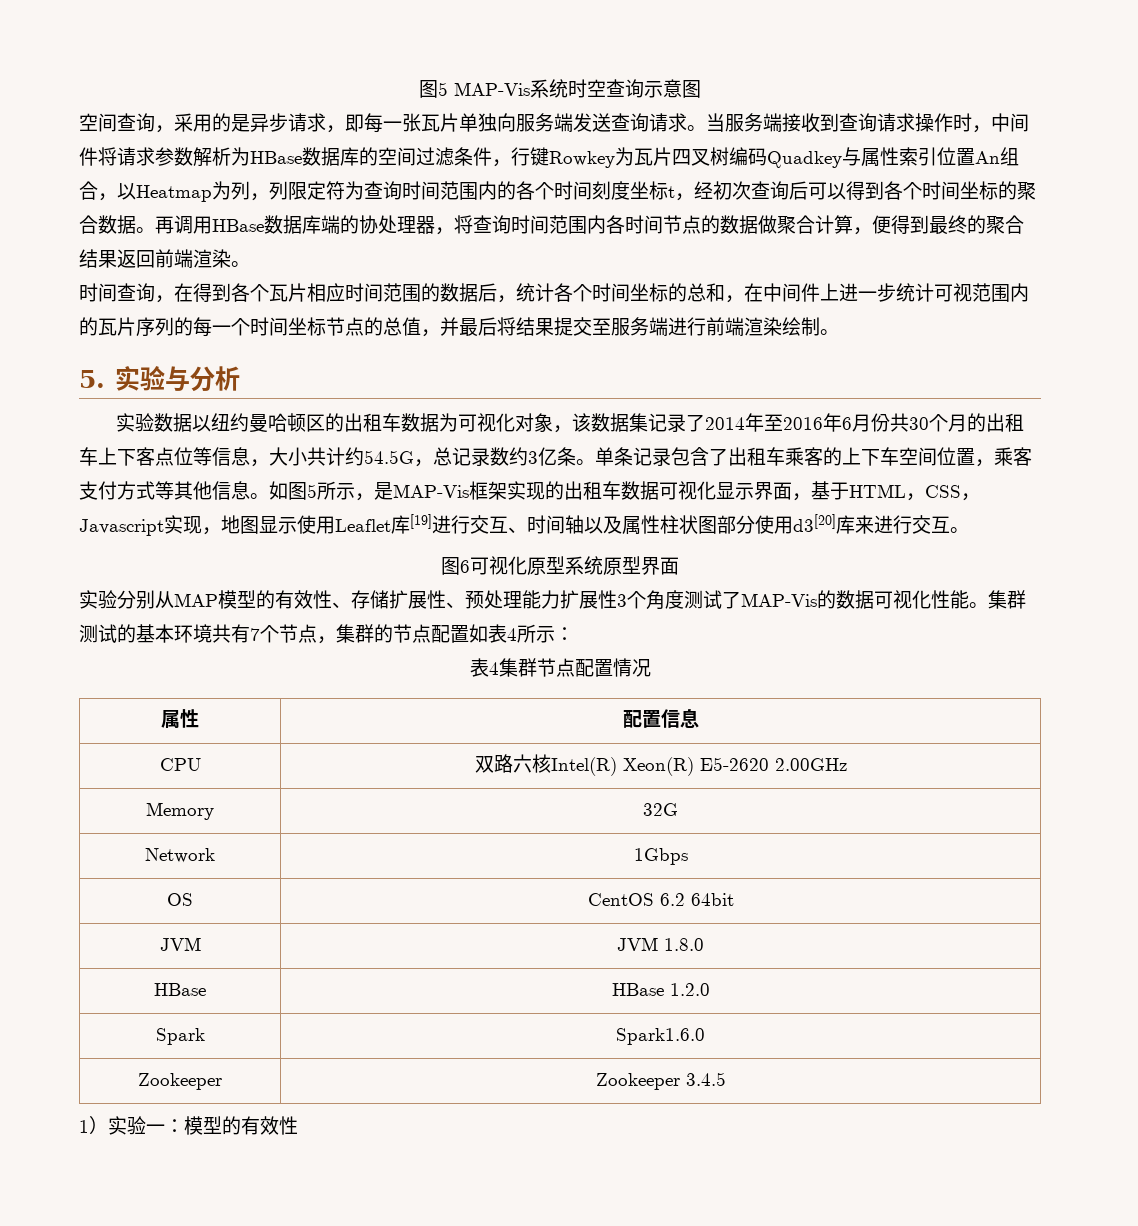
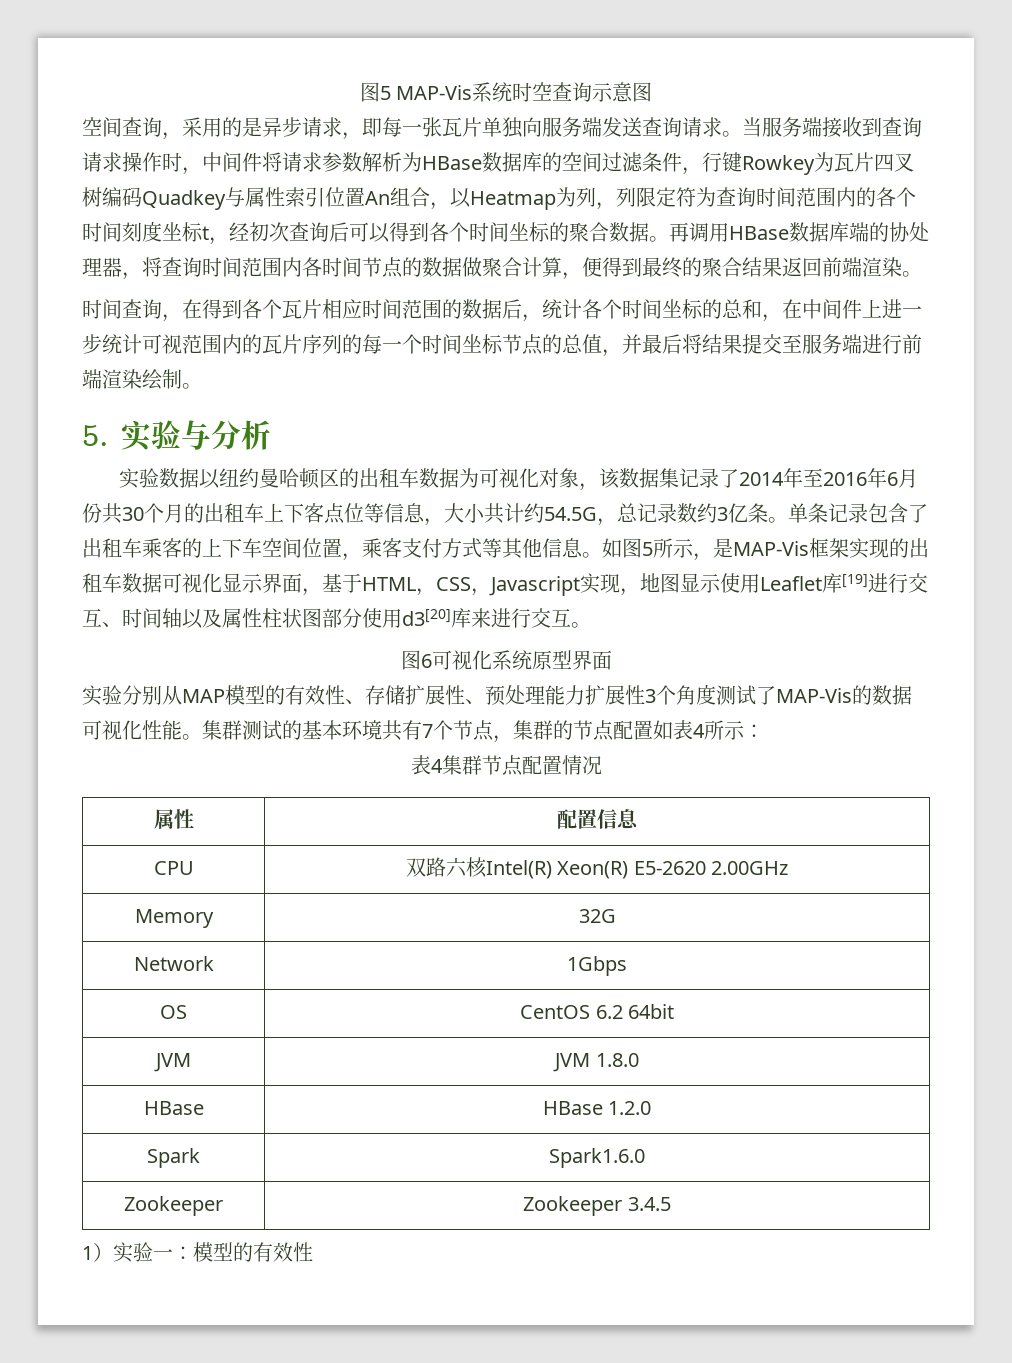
- 图6可视化原型系统原型界面
+ 图6可视化系统原型界面

